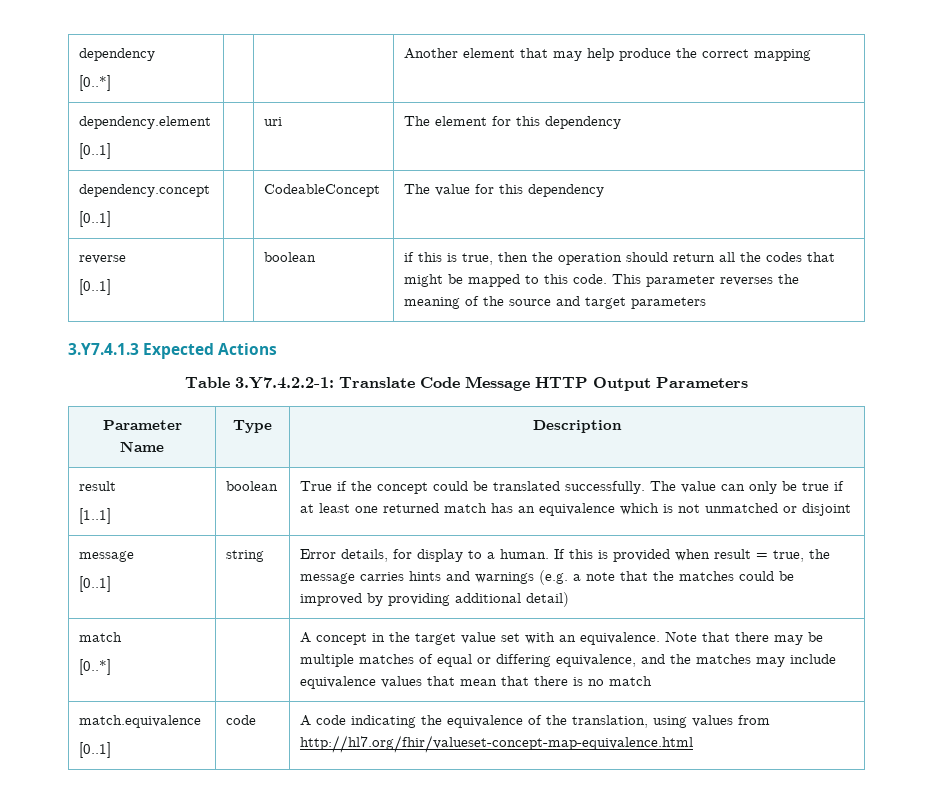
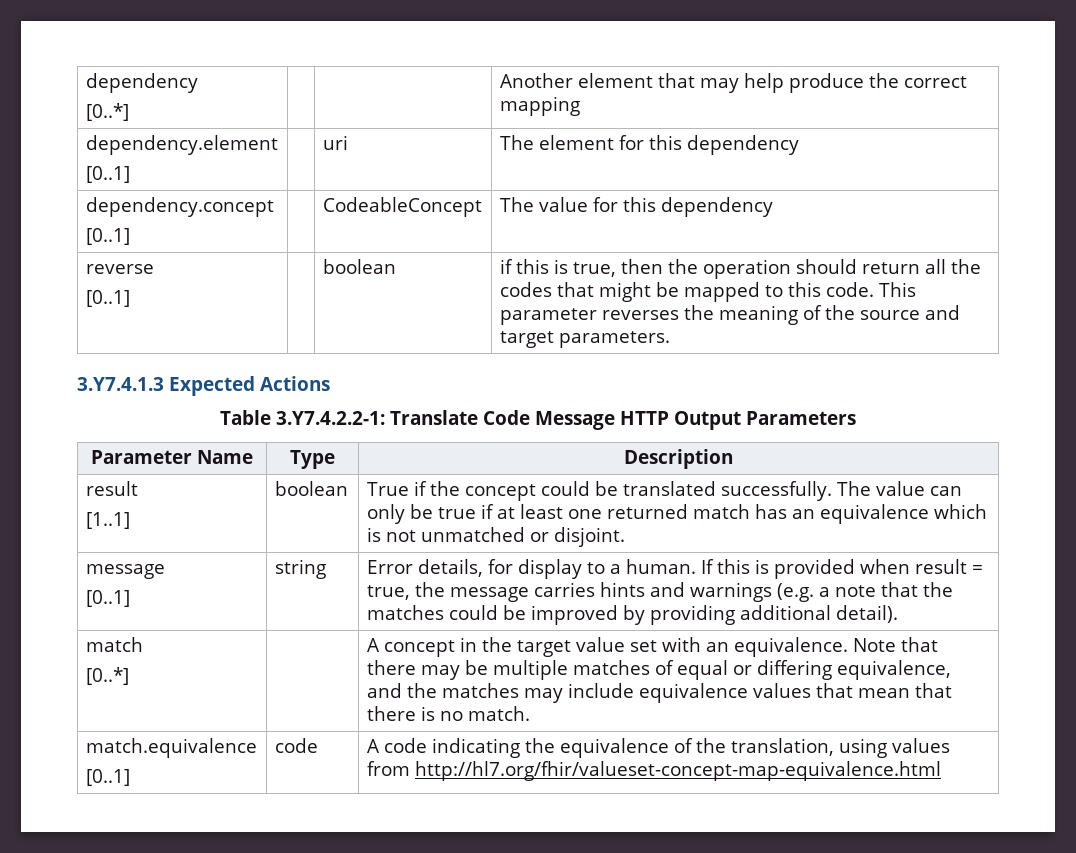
  reverse
- [0..1] | | boolean | if this is true, then the operation should return all the codes that might be mapped to this code. This parameter reverses the meaning of the source and target parameters
+ [0..1] | | boolean | if this is true, then the operation should return all the codes that might be mapped to this code. This parameter reverses the meaning of the source and target parameters.
  Parameter Name | Type | Description
  result
- [1..1] | boolean | True if the concept could be translated successfully. The value can only be true if at least one returned match has an equivalence which is not unmatched or disjoint
+ [1..1] | boolean | True if the concept could be translated successfully. The value can only be true if at least one returned match has an equivalence which is not unmatched or disjoint.
  message
- [0..1] | string | Error details, for display to a human. If this is provided when result = true, the message carries hints and warnings (e.g. a note that the matches could be improved by providing additional detail)
+ [0..1] | string | Error details, for display to a human. If this is provided when result = true, the message carries hints and warnings (e.g. a note that the matches could be improved by providing additional detail).
  match
- [0..*] | | A concept in the target value set with an equivalence. Note that there may be multiple matches of equal or differing equivalence, and the matches may include equivalence values that mean that there is no match
+ [0..*] | | A concept in the target value set with an equivalence. Note that there may be multiple matches of equal or differing equivalence, and the matches may include equivalence values that mean that there is no match.

